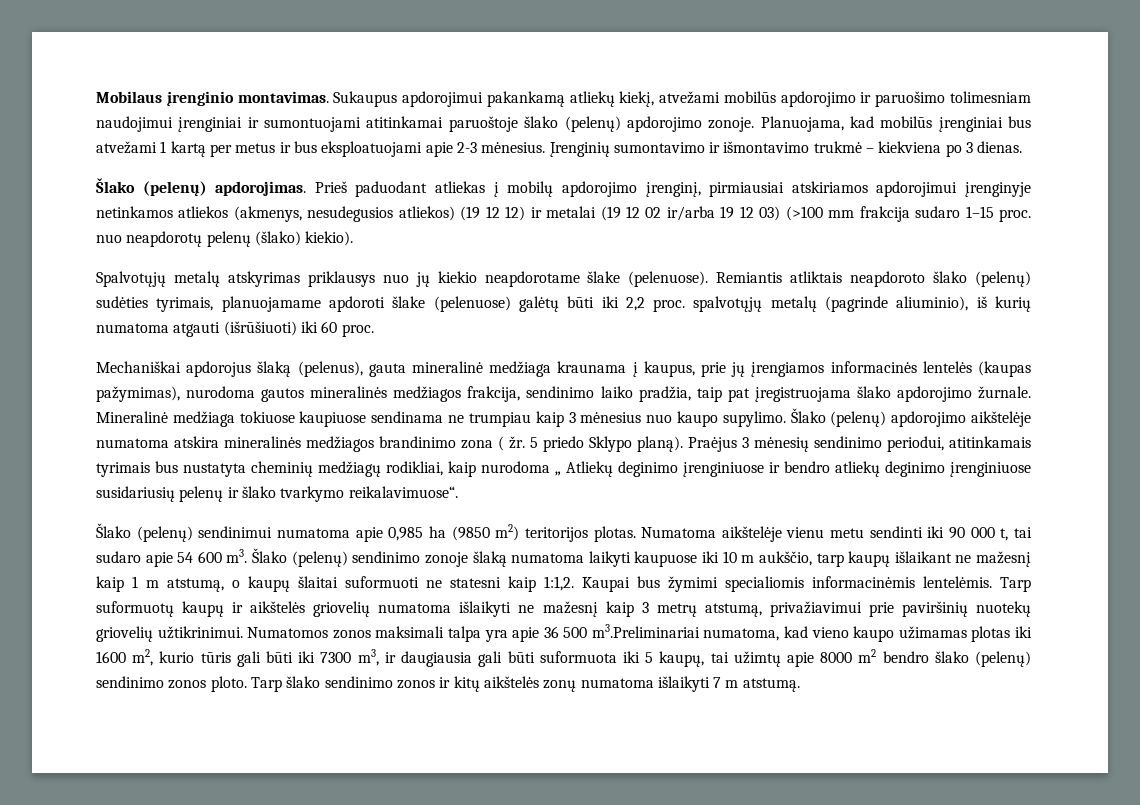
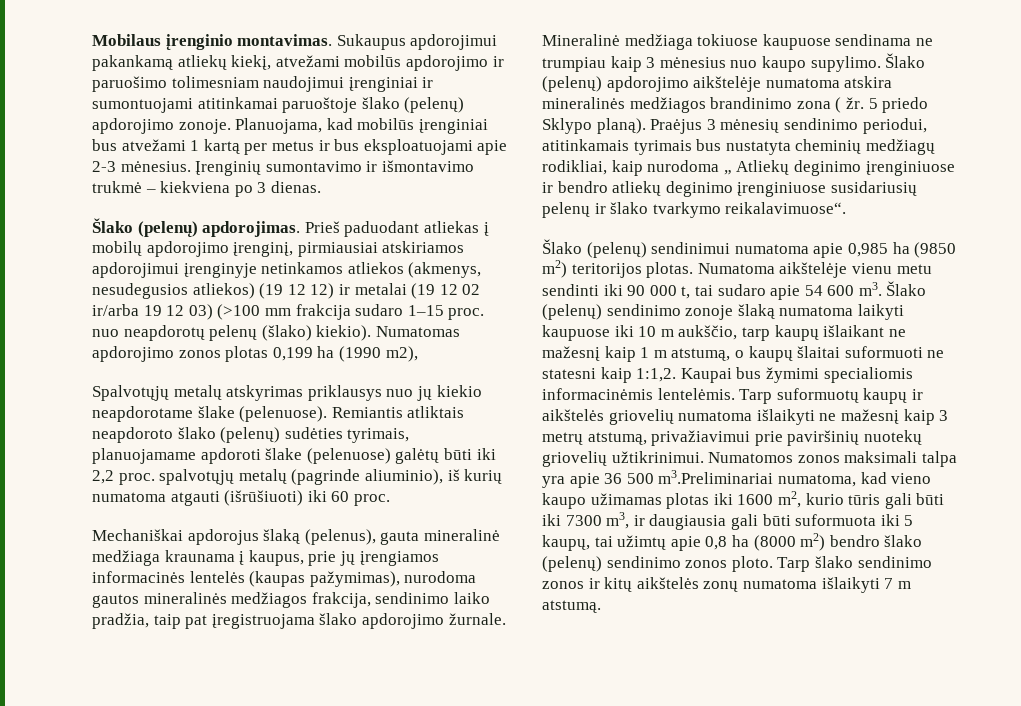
+ Numatomas apdorojimo zonos plotas 0,199 ha (1990 m2),
- Mineralinė medžiaga tokiuose kaupiuose sendinama ne trumpiau kaip 3 mėnesius nuo kaupo supylimo.
+ Mineralinė medžiaga tokiuose kaupuose sendinama ne trumpiau kaip 3 mėnesius nuo kaupo supylimo.
- Numatomos zonos maksimali talpa yra apie 36 500 m3.Preliminariai numatoma, kad vieno kaupo užimamas plotas iki 1600 m2, kurio tūris gali būti iki 7300 m3, ir daugiausia gali būti suformuota iki 5 kaupų, tai užimtų apie 8000 m2 bendro šlako (pelenų) sendinimo zonos ploto.
+ Numatomos zonos maksimali talpa yra apie 36 500 m3.Preliminariai numatoma, kad vieno kaupo užimamas plotas iki 1600 m2, kurio tūris gali būti iki 7300 m3, ir daugiausia gali būti suformuota iki 5 kaupų, tai užimtų apie 0,8 ha (8000 m2) bendro šlako (pelenų) sendinimo zonos ploto.

